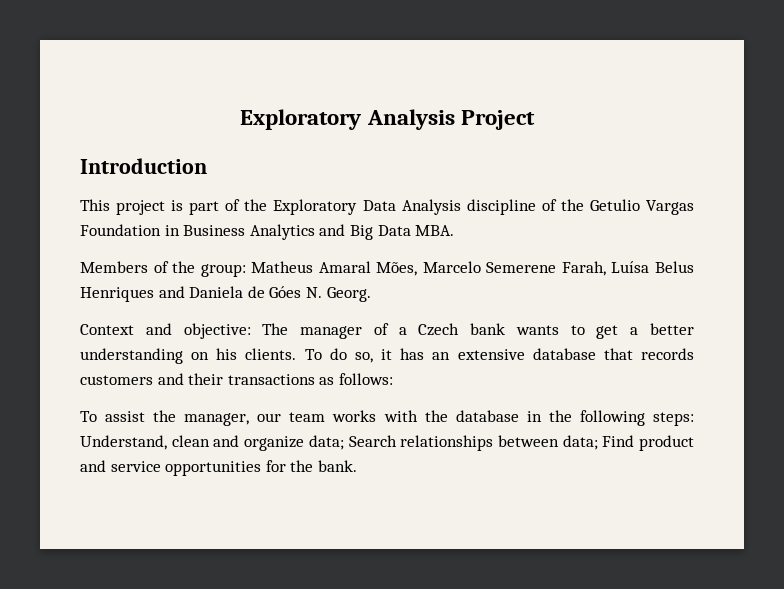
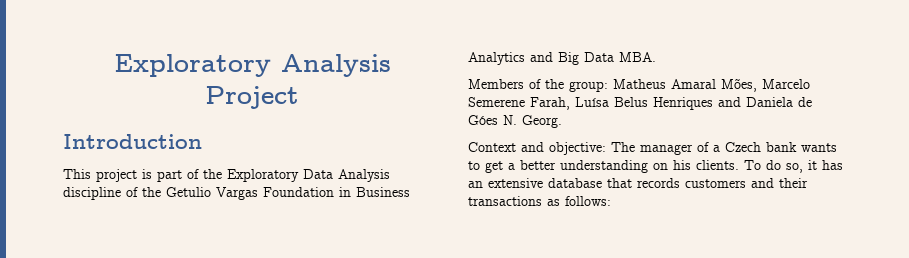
- To assist the manager, our team works with the database in the following steps: Understand, clean and organize data; Search relationships between data; Find product and service opportunities for the bank.

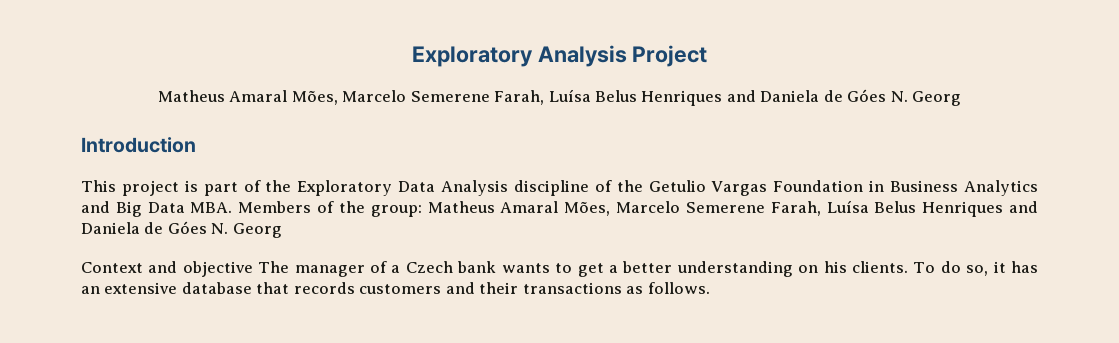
  Exploratory Analysis Project
+ Matheus Amaral Mões, Marcelo Semerene Farah, Luísa Belus Henriques and Daniela de Góes N. Georg
- This project is part of the Exploratory Data Analysis discipline of the Getulio Vargas Foundation in Business Analytics and Big Data MBA.
- Members of the group: Matheus Amaral Mões, Marcelo Semerene Farah, Luísa Belus Henriques and Daniela de Góes N. Georg.
+ This project is part of the Exploratory Data Analysis discipline of the Getulio Vargas Foundation in Business Analytics and Big Data MBA. Members of the group: Matheus Amaral Mões, Marcelo Semerene Farah, Luísa Belus Henriques and Daniela de Góes N. Georg
- Context and objective: The manager of a Czech bank wants to get a better understanding on his clients.
+ Context and objective The manager of a Czech bank wants to get a better understanding on his clients.
- To do so, it has an extensive database that records customers and their transactions as follows:
+ To do so, it has an extensive database that records customers and their transactions as follows.

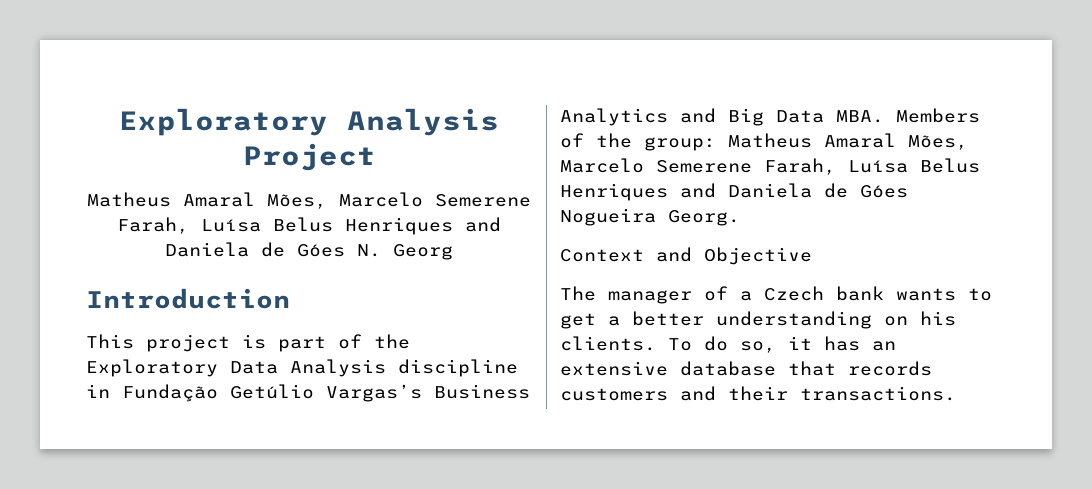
- This project is part of the Exploratory Data Analysis discipline of the Getulio Vargas Foundation in Business Analytics and Big Data MBA. Members of the group: Matheus Amaral Mões, Marcelo Semerene Farah, Luísa Belus Henriques and Daniela de Góes N. Georg
+ This project is part of the Exploratory Data Analysis discipline in Fundação Getúlio Vargas’s Business Analytics and Big Data MBA. Members of the group: Matheus Amaral Mões, Marcelo Semerene Farah, Luísa Belus Henriques and Daniela de Góes Nogueira Georg.
- Context and objective The manager of a Czech bank wants to get a better understanding on his clients.
+ Context and Objective
+ The manager of a Czech bank wants to get a better understanding on his clients.
- To do so, it has an extensive database that records customers and their transactions as follows.
+ To do so, it has an extensive database that records customers and their transactions.

